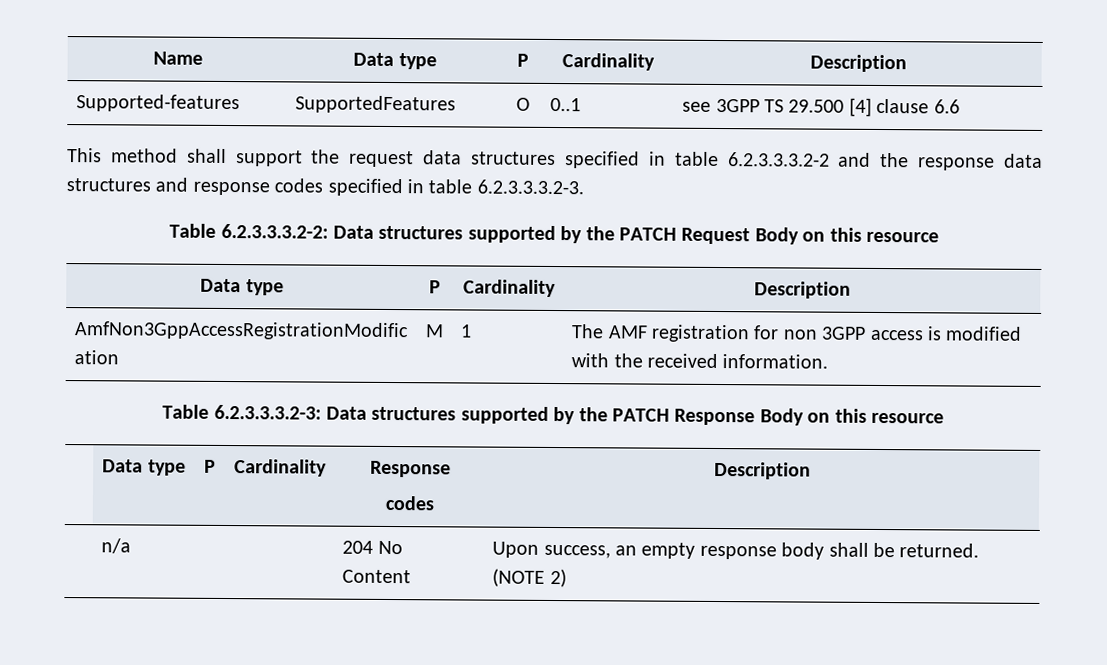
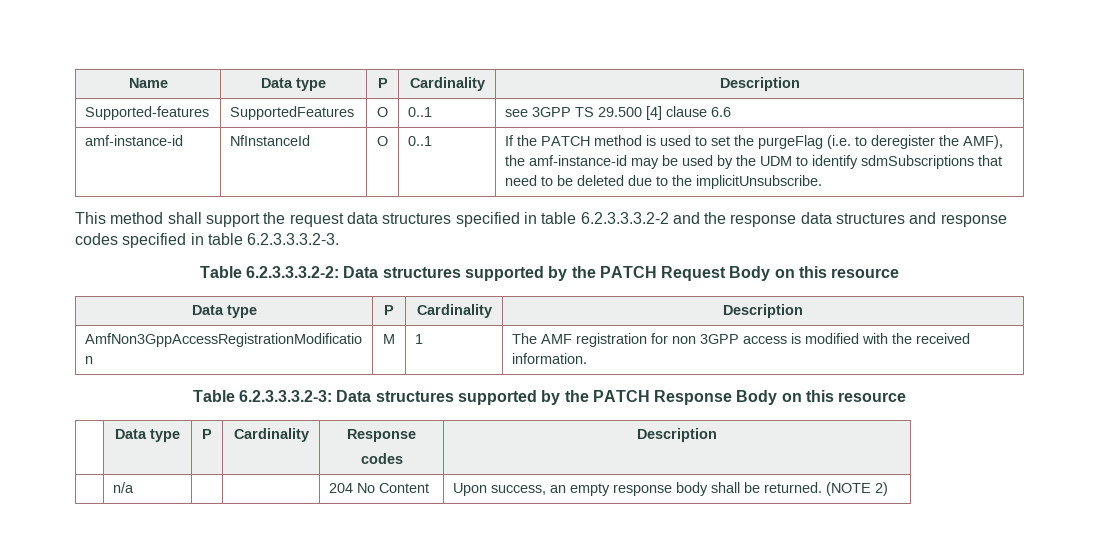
+ amf-instance-id | NfInstanceId | O | 0..1 | If the PATCH method is used to set the purgeFlag (i.e. to deregister the AMF), the amf-instance-id may be used by the UDM to identify sdmSubscriptions that need to be deleted due to the implicitUnsubscribe.

